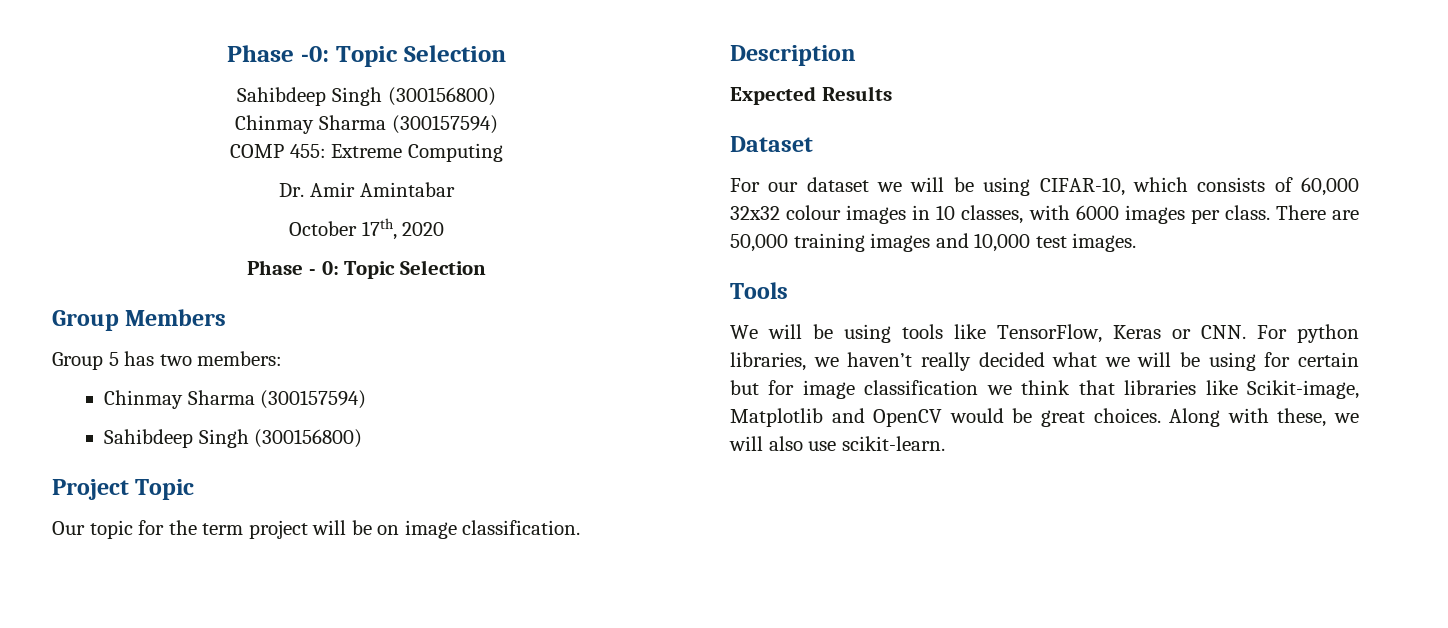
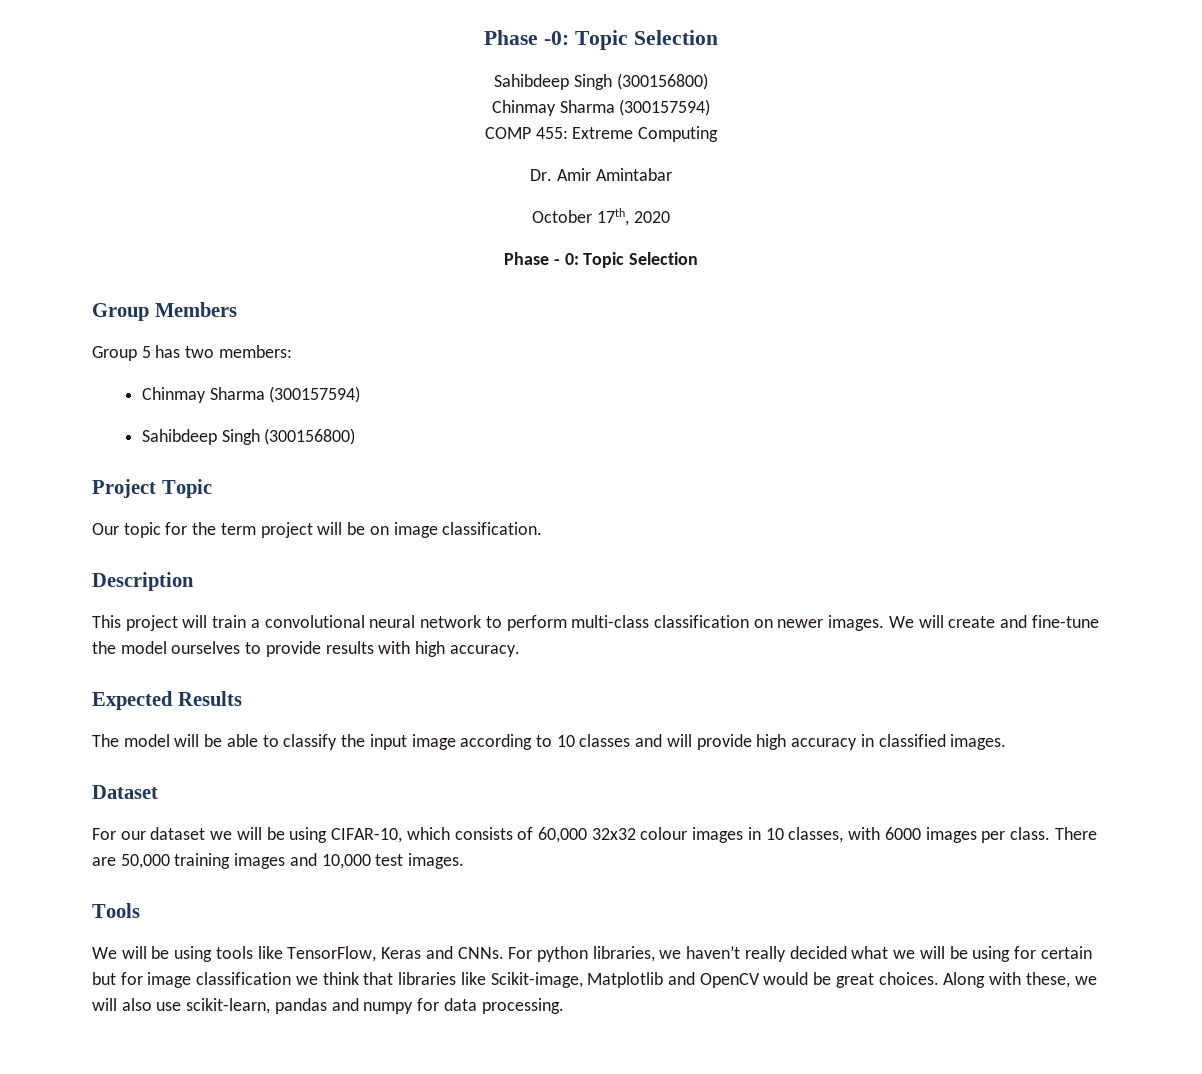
+ This project will train a convolutional neural network to perform multi-class classification on newer images. We will create and fine-tune the model ourselves to provide results with high accuracy.
  Expected Results
+ The model will be able to classify the input image according to 10 classes and will provide high accuracy in classified images.
- We will be using tools like TensorFlow, Keras or CNN. For python libraries, we haven’t really decided what we will be using for certain but for image classification we think that libraries like Scikit-image, Matplotlib and OpenCV would be great choices.
+ We will be using tools like TensorFlow, Keras and CNNs. For python libraries, we haven’t really decided what we will be using for certain but for image classification we think that libraries like Scikit-image, Matplotlib and OpenCV would be great choices.
- Along with these, we will also use scikit-learn.
+ Along with these, we will also use scikit-learn, pandas and numpy for data processing.

